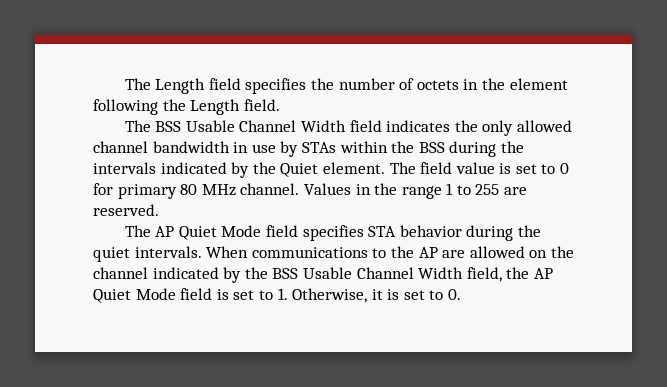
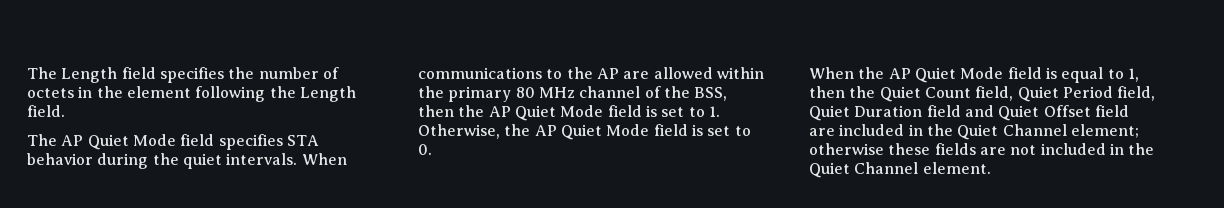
- The BSS Usable Channel Width field indicates the only allowed channel bandwidth in use by STAs within the BSS during the intervals indicated by the Quiet element. The field value is set to 0 for primary 80 MHz channel. Values in the range 1 to 255 are reserved.
- When communications to the AP are allowed on the channel indicated by the BSS Usable Channel Width field, the AP Quiet Mode field is set to 1. Otherwise, it is set to 0.
+ When communications to the AP are allowed within the primary 80 MHz channel of the BSS, then the AP Quiet Mode field is set to 1. Otherwise, the AP Quiet Mode field is set to 0.
+ When the AP Quiet Mode field is equal to 1, then the Quiet Count field, Quiet Period field, Quiet Duration field and Quiet Offset field are included in the Quiet Channel element; otherwise these fields are not included in the Quiet Channel element.

